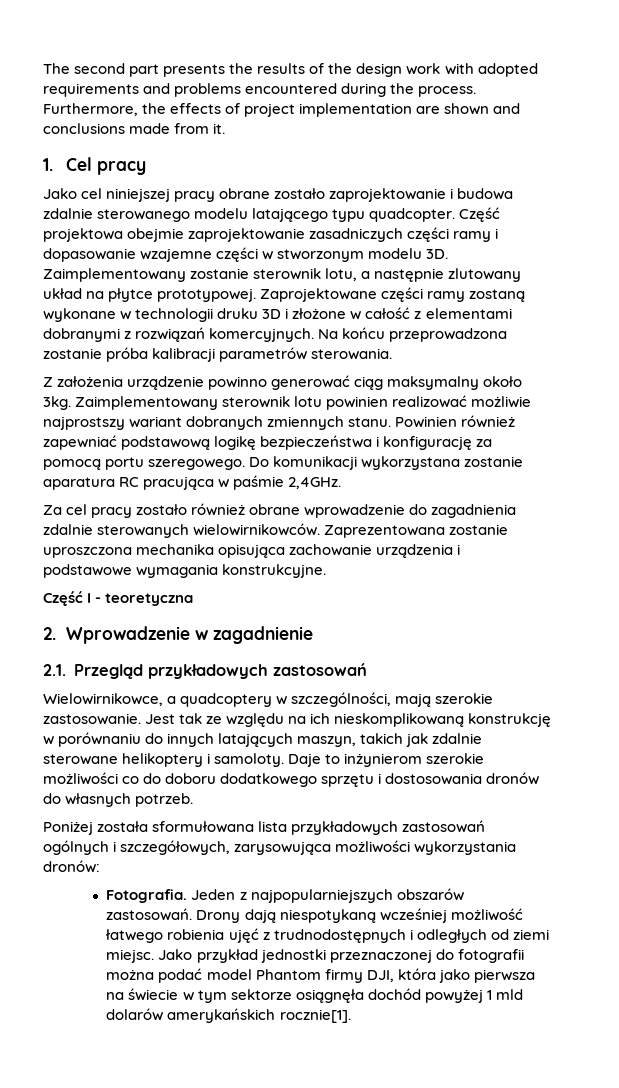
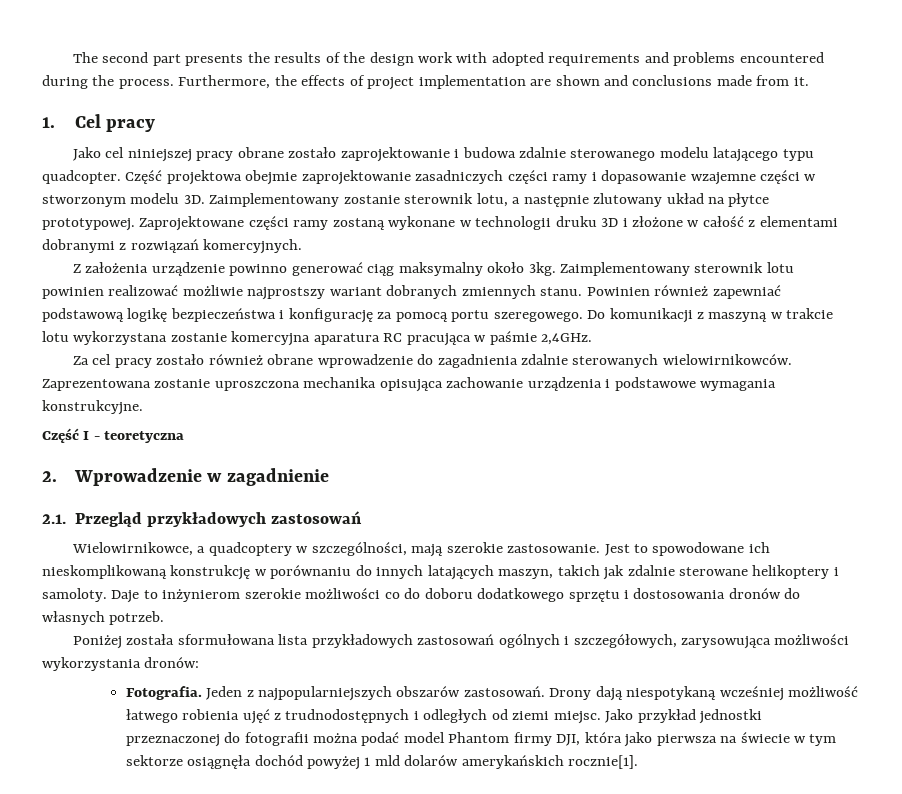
- Na końcu przeprowadzona zostanie próba kalibracji parametrów sterowania.
- Do komunikacji wykorzystana zostanie aparatura RC pracująca w paśmie 2,4GHz.
+ Do komunikacji z maszyną w trakcie lotu wykorzystana zostanie komercyjna aparatura RC pracująca w paśmie 2,4GHz.
- Jest tak ze względu na ich nieskomplikowaną konstrukcję w porównaniu do innych latających maszyn, takich jak zdalnie sterowane helikoptery i samoloty.
+ Jest to spowodowane ich nieskomplikowaną konstrukcję w porównaniu do innych latających maszyn, takich jak zdalnie sterowane helikoptery i samoloty.

